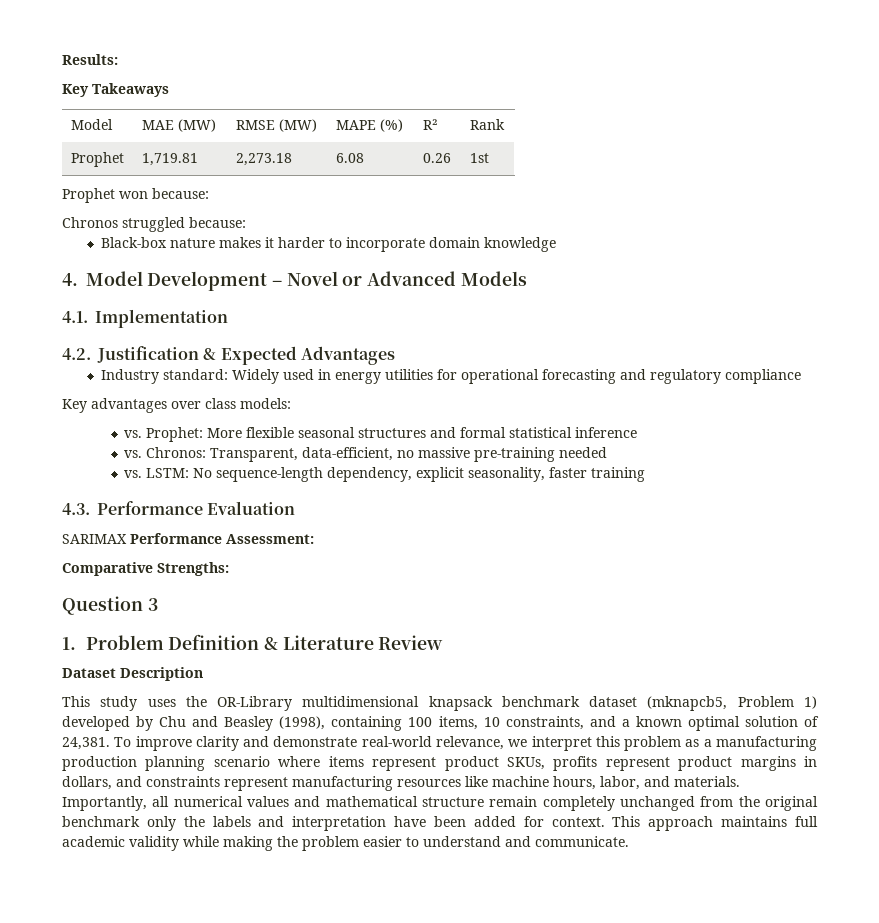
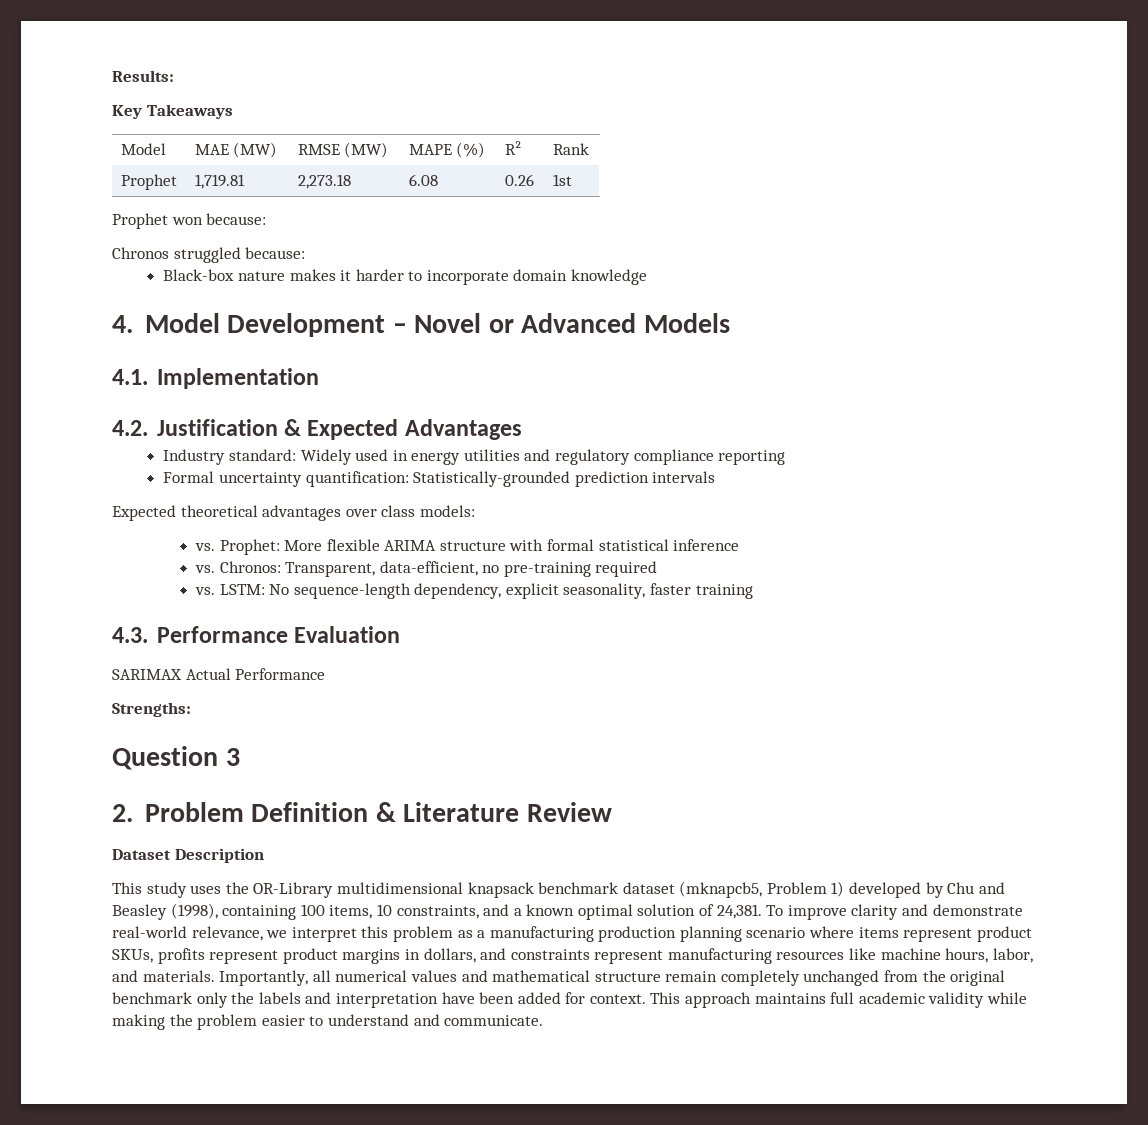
- Industry standard: Widely used in energy utilities for operational forecasting and regulatory compliance
- Key advantages over class models:
+ Industry standard: Widely used in energy utilities and regulatory compliance reporting
+ Formal uncertainty quantification: Statistically-grounded prediction intervals
+ Expected theoretical advantages over class models:
- vs. Prophet: More flexible seasonal structures and formal statistical inference
+ vs. Prophet: More flexible ARIMA structure with formal statistical inference
- vs. Chronos: Transparent, data-efficient, no massive pre-training needed
+ vs. Chronos: Transparent, data-efficient, no pre-training required
- SARIMAX Performance Assessment:
- Comparative Strengths:
+ SARIMAX Actual Performance
+ Strengths:
- 1. Problem Definition & Literature Review
+ 2. Problem Definition & Literature Review

